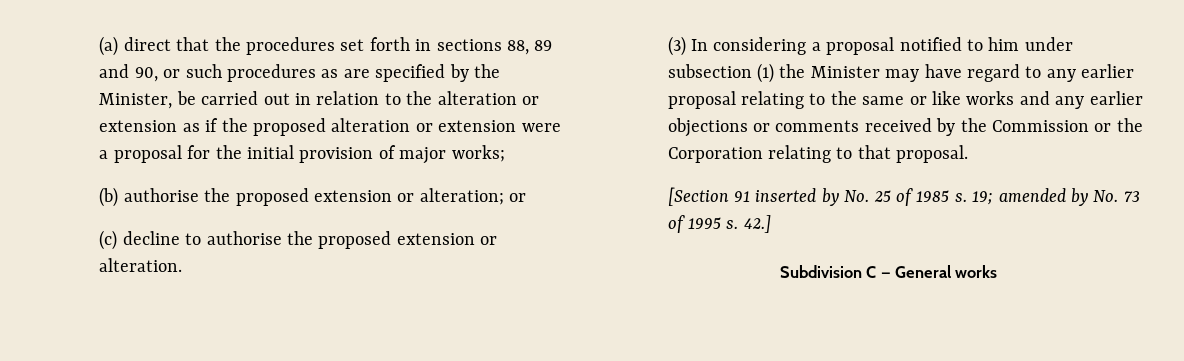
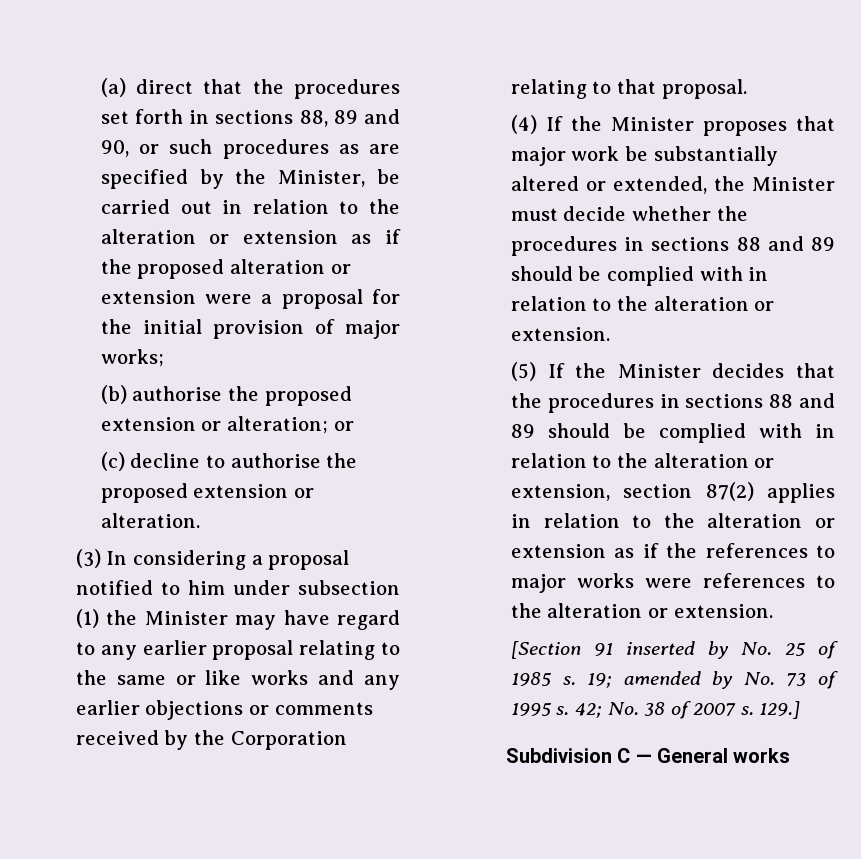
- (3) In considering a proposal notified to him under subsection (1) the Minister may have regard to any earlier proposal relating to the same or like works and any earlier objections or comments received by the Commission or the Corporation relating to that proposal.
+ (3) In considering a proposal notified to him under subsection (1) the Minister may have regard to any earlier proposal relating to the same or like works and any earlier objections or comments received by the Corporation relating to that proposal.
+ (4) If the Minister proposes that major work be substantially altered or extended, the Minister must decide whether the procedures in sections 88 and 89 should be complied with in relation to the alteration or extension.
+ (5) If the Minister decides that the procedures in sections 88 and 89 should be complied with in relation to the alteration or extension, section 87(2) applies in relation to the alteration or extension as if the references to major works were references to the alteration or extension.
- 42.]
+ 42; No. 38 of 2007 s. 129.]

